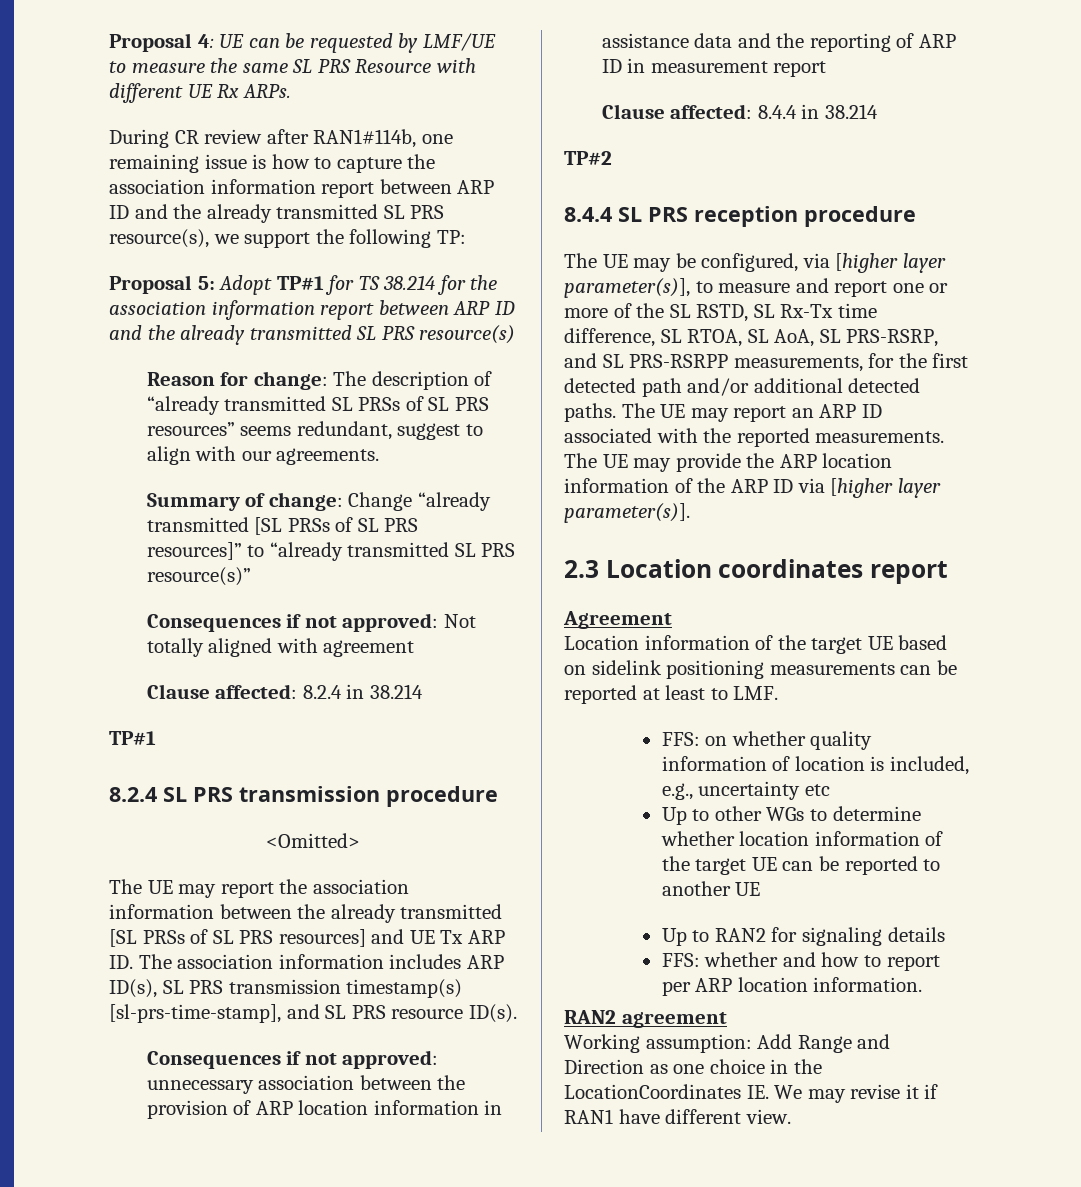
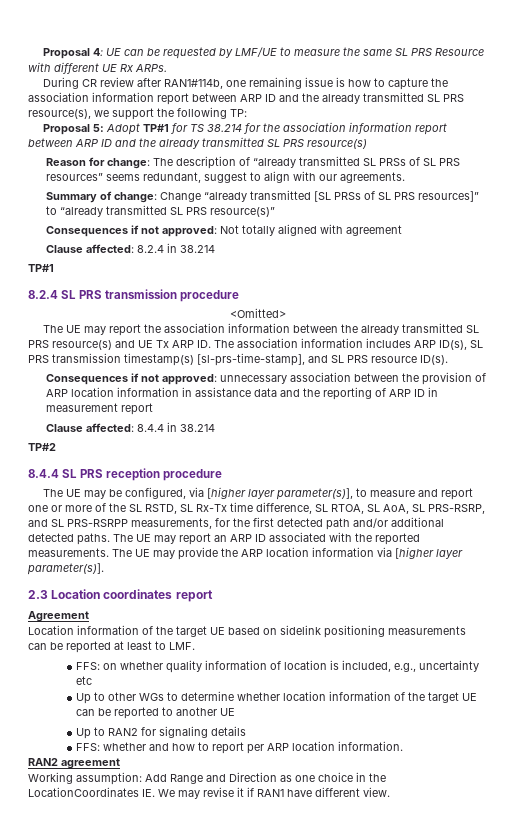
- The UE may report the association information between the already transmitted [SL PRSs of SL PRS resources] and UE Tx ARP ID. The association information includes ARP ID(s), SL PRS transmission timestamp(s) [sl-prs-time-stamp], and SL PRS resource ID(s).
+ The UE may report the association information between the already transmitted SL PRS resource(s) and UE Tx ARP ID. The association information includes ARP ID(s), SL PRS transmission timestamp(s) [sl-prs-time-stamp], and SL PRS resource ID(s).
- The UE may provide the ARP location information of the ARP ID via [higher layer parameter(s)].
+ The UE may provide the ARP location information via [higher layer parameter(s)].

